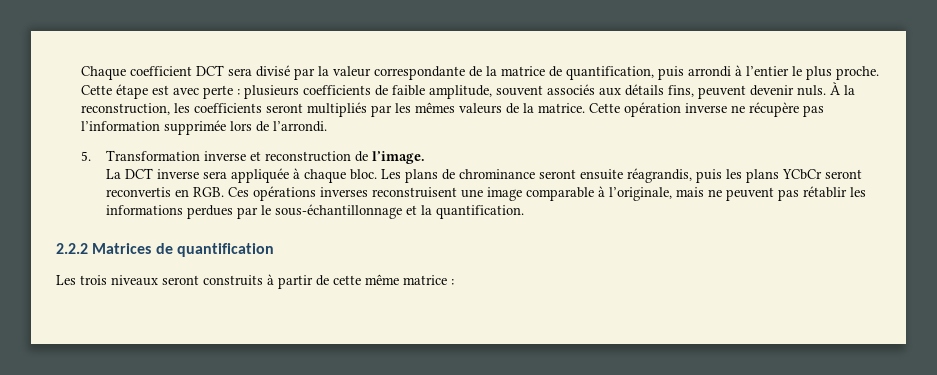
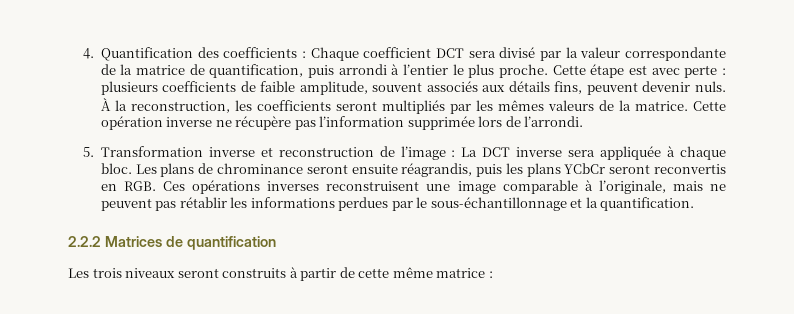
- Chaque coefficient DCT sera divisé par la valeur correspondante de la matrice de quantification, puis arrondi à l’entier le plus proche.
+ 4. Quantification des coefficients : Chaque coefficient DCT sera divisé par la valeur correspondante de la matrice de quantification, puis arrondi à l’entier le plus proche.
- 5. Transformation inverse et reconstruction de l’image.
- La DCT inverse sera appliquée à chaque bloc.
+ 5. Transformation inverse et reconstruction de l’image : La DCT inverse sera appliquée à chaque bloc.

